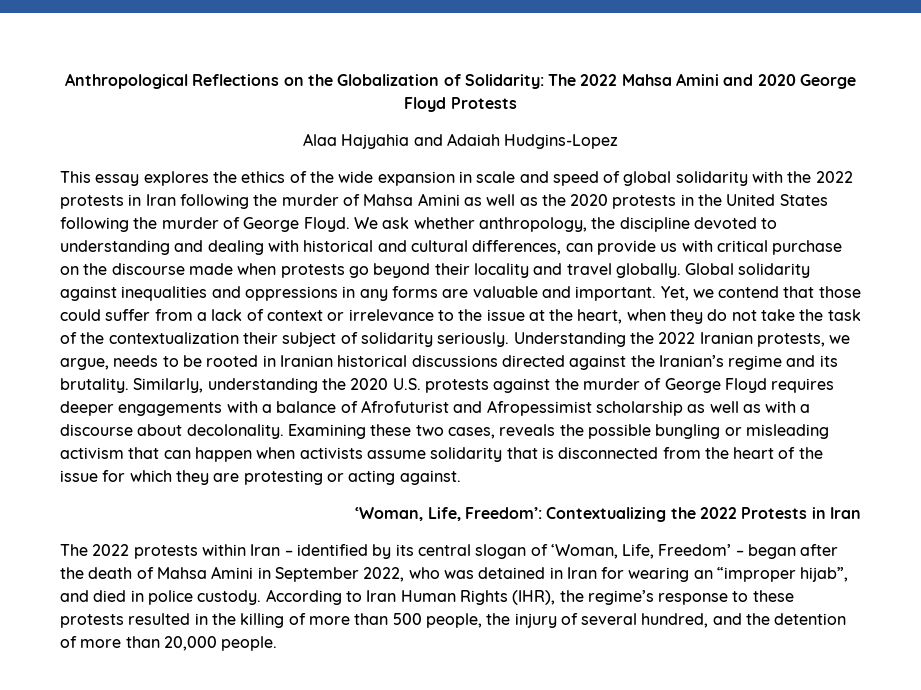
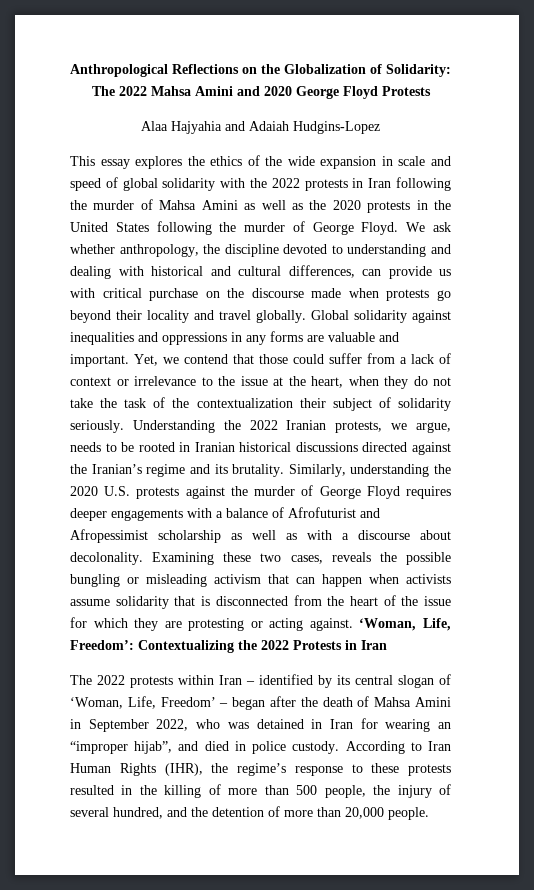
- Examining these two cases, reveals the possible bungling or misleading activism that can happen when activists assume solidarity that is disconnected from the heart of the issue for which they are protesting or acting against.
- ‘Woman, Life, Freedom’: Contextualizing the 2022 Protests in Iran
+ Examining these two cases, reveals the possible bungling or misleading activism that can happen when activists assume solidarity that is disconnected from the heart of the issue for which they are protesting or acting against. ‘Woman, Life, Freedom’: Contextualizing the 2022 Protests in Iran

